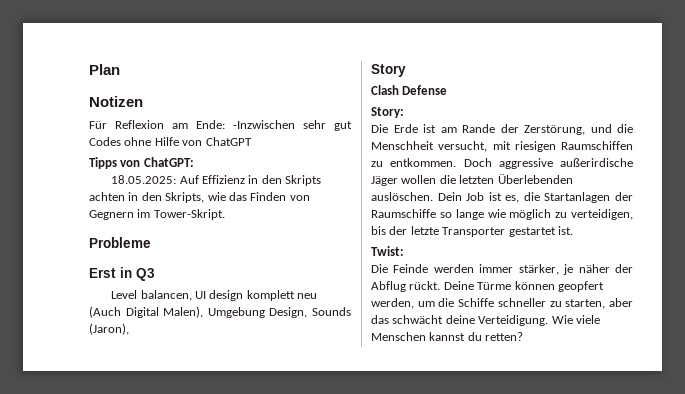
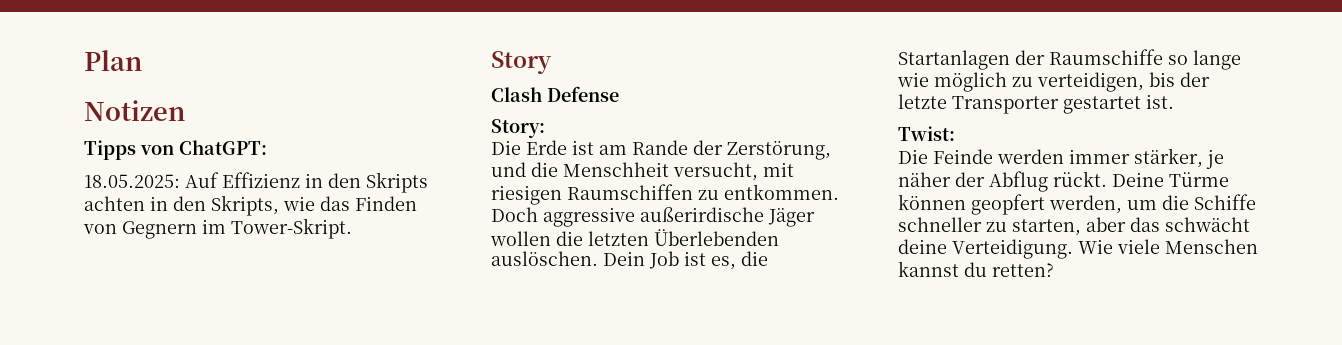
- Für Reflexion am Ende: -Inzwischen sehr gut Codes ohne Hilfe von ChatGPT
- Probleme
- Erst in Q3
- Level balancen, UI design komplett neu (Auch Digital Malen), Umgebung Design, Sounds (Jaron),

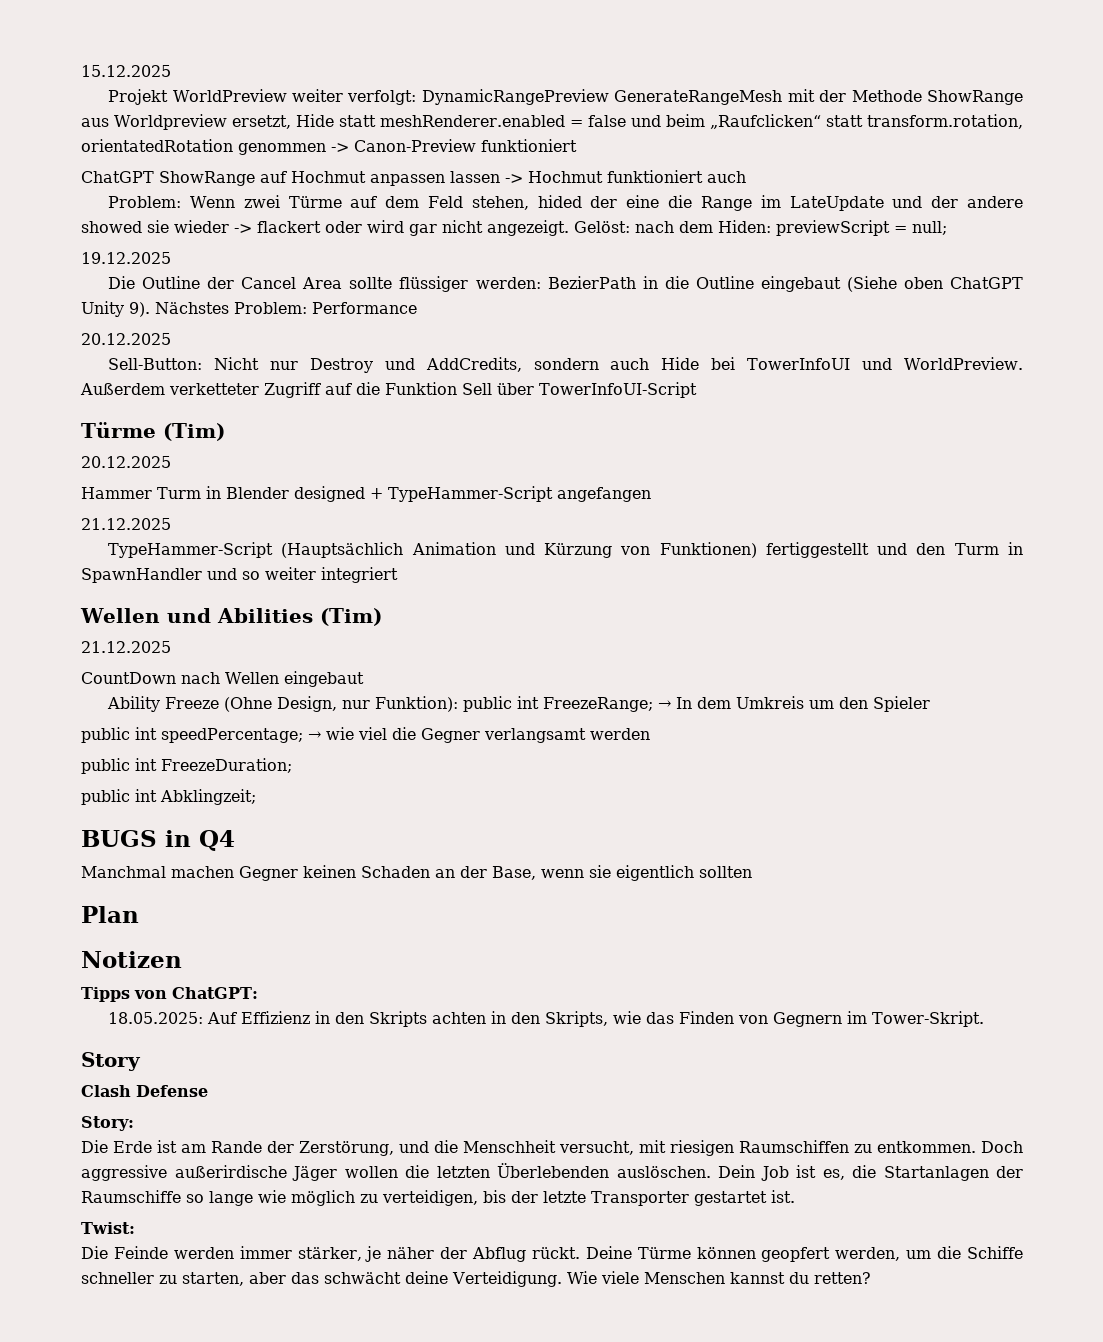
+ 15.12.2025
+ Projekt WorldPreview weiter verfolgt: DynamicRangePreview GenerateRangeMesh mit der Methode ShowRange aus Worldpreview ersetzt, Hide statt meshRenderer.enabled = false und beim „Raufclicken“ statt transform.rotation, orientatedRotation genommen -> Canon-Preview funktioniert
+ ChatGPT ShowRange auf Hochmut anpassen lassen -> Hochmut funktioniert auch
+ Problem: Wenn zwei Türme auf dem Feld stehen, hided der eine die Range im LateUpdate und der andere showed sie wieder -> flackert oder wird gar nicht angezeigt. Gelöst: nach dem Hiden: previewScript = null;
+ 19.12.2025
+ Die Outline der Cancel Area sollte flüssiger werden: BezierPath in die Outline eingebaut (Siehe oben ChatGPT Unity 9). Nächstes Problem: Performance
+ 20.12.2025
+ Sell-Button: Nicht nur Destroy und AddCredits, sondern auch Hide bei TowerInfoUI und WorldPreview. Außerdem verketteter Zugriff auf die Funktion Sell über TowerInfoUI-Script
+ Türme (Tim)
+ 20.12.2025
+ Hammer Turm in Blender designed + TypeHammer-Script angefangen
+ 21.12.2025
+ TypeHammer-Script (Hauptsächlich Animation und Kürzung von Funktionen) fertiggestellt und den Turm in SpawnHandler und so weiter integriert
+ Wellen und Abilities (Tim)
+ 21.12.2025
+ CountDown nach Wellen eingebaut
+ Ability Freeze (Ohne Design, nur Funktion): public int FreezeRange; → In dem Umkreis um den Spieler
+ public int speedPercentage; → wie viel die Gegner verlangsamt werden
+ public int FreezeDuration;
+ public int Abklingzeit;
+ BUGS in Q4
+ Manchmal machen Gegner keinen Schaden an der Base, wenn sie eigentlich sollten

